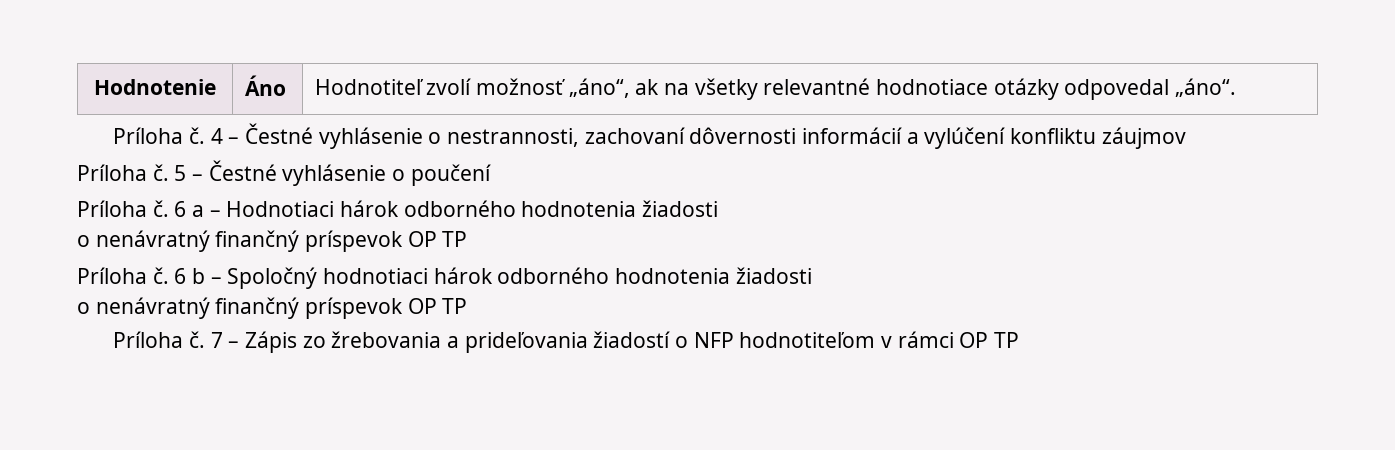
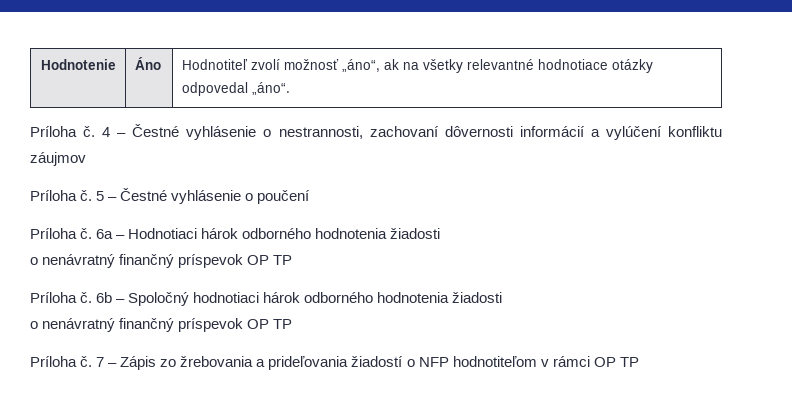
- 6 a – Hodnotiaci hárok odborného hodnotenia žiadosti
+ 6a – Hodnotiaci hárok odborného hodnotenia žiadosti
- 6 b – Spoločný hodnotiaci hárok odborného hodnotenia žiadosti
+ 6b – Spoločný hodnotiaci hárok odborného hodnotenia žiadosti

